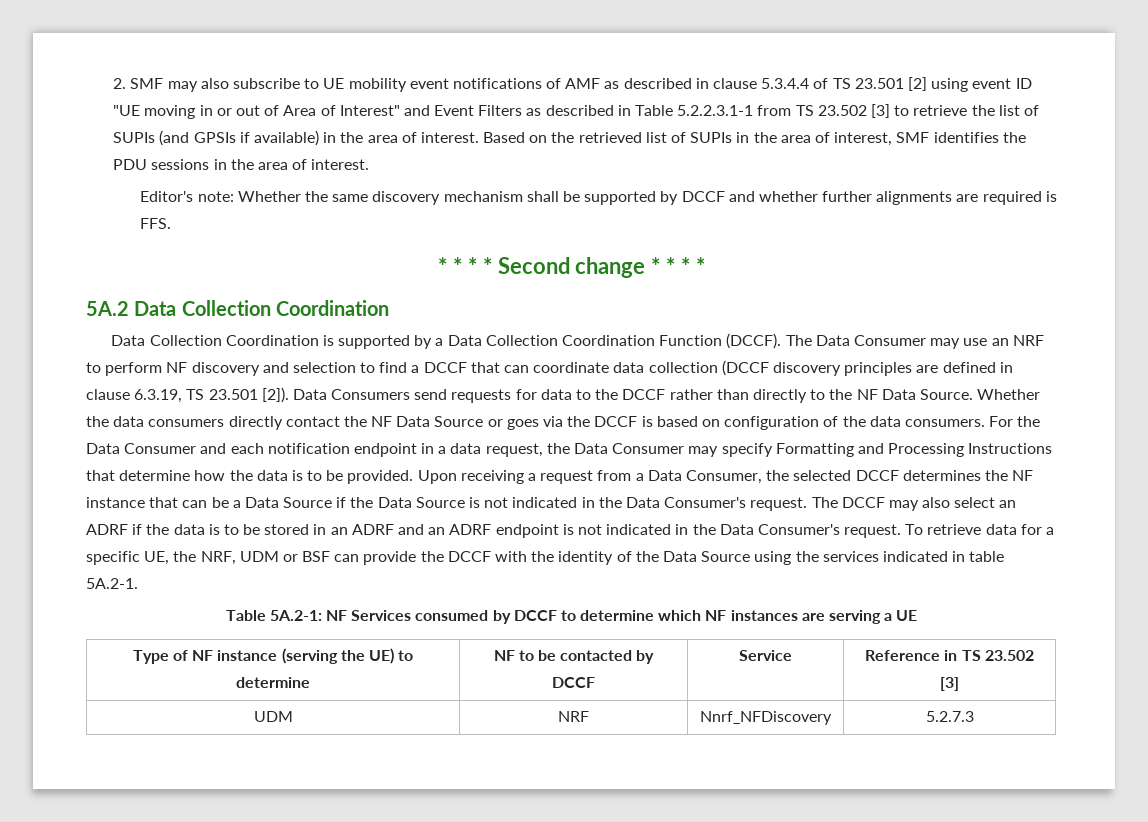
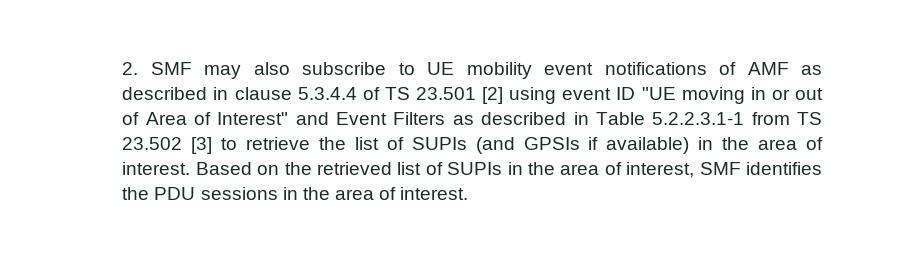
- Editor's note: Whether the same discovery mechanism shall be supported by DCCF and whether further alignments are required is FFS.
- * * * * Second change * * * *
- 5A.2 Data Collection Coordination
- Data Collection Coordination is supported by a Data Collection Coordination Function (DCCF). The Data Consumer may use an NRF to perform NF discovery and selection to find a DCCF that can coordinate data collection (DCCF discovery principles are defined in clause 6.3.19, TS 23.501 [2]). Data Consumers send requests for data to the DCCF rather than directly to the NF Data Source. Whether the data consumers directly contact the NF Data Source or goes via the DCCF is based on configuration of the data consumers. For the Data Consumer and each notification endpoint in a data request, the Data Consumer may specify Formatting and Processing Instructions that determine how the data is to be provided. Upon receiving a request from a Data Consumer, the selected DCCF determines the NF instance that can be a Data Source if the Data Source is not indicated in the Data Consumer's request. The DCCF may also select an ADRF if the data is to be stored in an ADRF and an ADRF endpoint is not indicated in the Data Consumer's request. To retrieve data for a specific UE, the NRF, UDM or BSF can provide the DCCF with the identity of the Data Source using the services indicated in table 5A.2-1.
- Table 5A.2-1: NF Services consumed by DCCF to determine which NF instances are serving a UE
- Type of NF instance (serving the UE) to determine | NF to be contacted by DCCF | Service | Reference in TS 23.502 [3]
- UDM | NRF | Nnrf_NFDiscovery | 5.2.7.3

